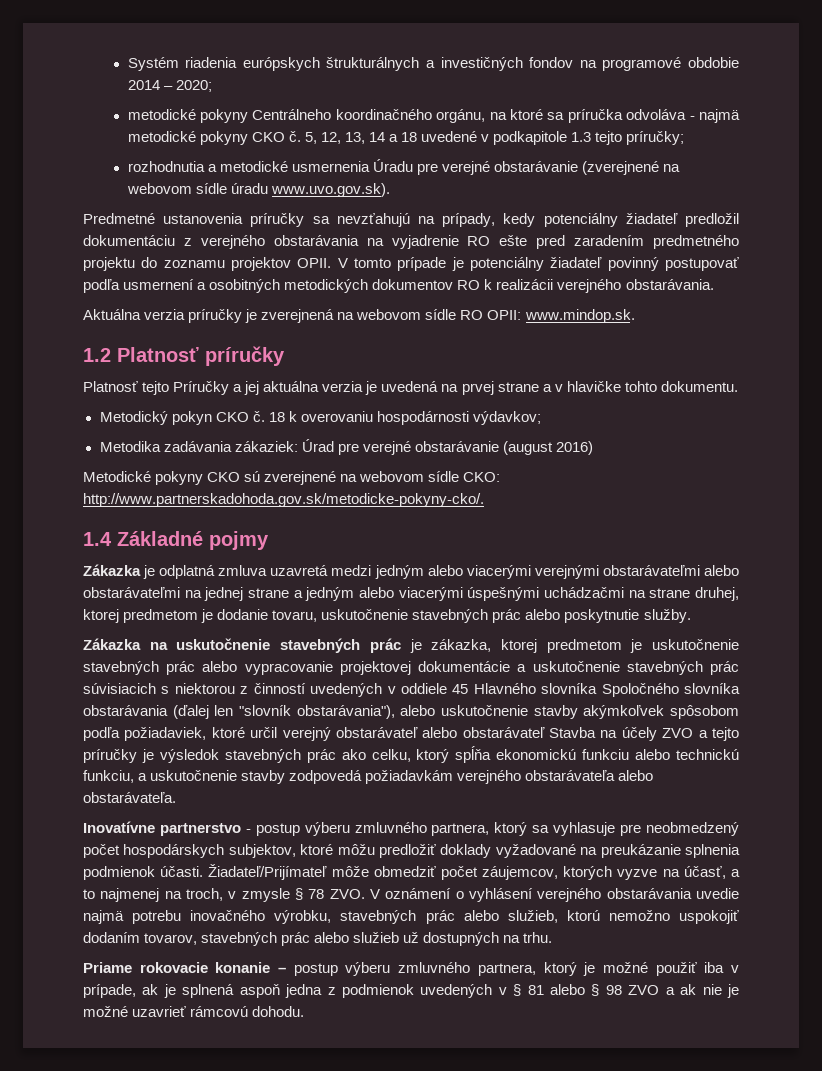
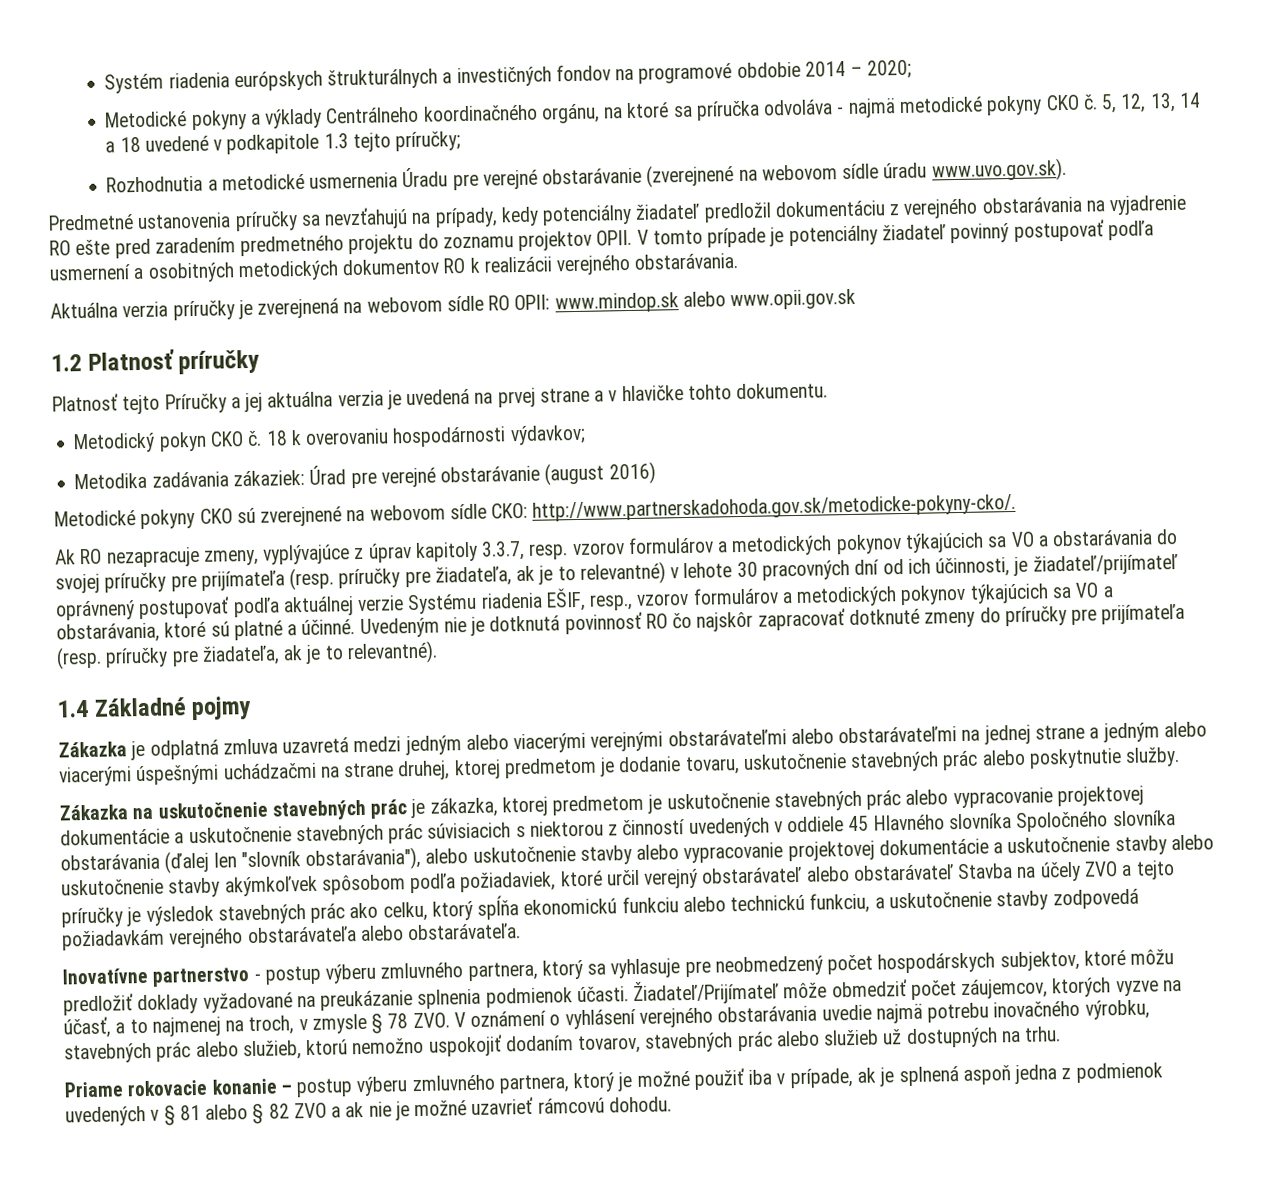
- metodické pokyny Centrálneho koordinačného orgánu, na ktoré sa príručka odvoláva - najmä metodické pokyny CKO č.
+ Metodické pokyny a výklady Centrálneho koordinačného orgánu, na ktoré sa príručka odvoláva - najmä metodické pokyny CKO č.
- rozhodnutia a metodické usmernenia Úradu pre verejné obstarávanie (zverejnené na webovom sídle úradu www.uvo.gov.sk).
+ Rozhodnutia a metodické usmernenia Úradu pre verejné obstarávanie (zverejnené na webovom sídle úradu www.uvo.gov.sk).
- Aktuálna verzia príručky je zverejnená na webovom sídle RO OPII: www.mindop.sk.
+ Aktuálna verzia príručky je zverejnená na webovom sídle RO OPII: www.mindop.sk alebo www.opii.gov.sk
+ Ak RO nezapracuje zmeny, vyplývajúce z úprav kapitoly 3.3.7, resp. vzorov formulárov a metodických pokynov týkajúcich sa VO a obstarávania do svojej príručky pre prijímateľa (resp. príručky pre žiadateľa, ak je to relevantné) v lehote 30 pracovných dní od ich účinnosti, je žiadateľ/prijímateľ oprávnený postupovať podľa aktuálnej verzie Systému riadenia EŠIF, resp., vzorov formulárov a metodických pokynov týkajúcich sa VO a obstarávania, ktoré sú platné a účinné. Uvedeným nie je dotknutá povinnosť RO čo najskôr zapracovať dotknuté zmeny do príručky pre prijímateľa (resp. príručky pre žiadateľa, ak je to relevantné).
- Zákazka na uskutočnenie stavebných prác je zákazka, ktorej predmetom je uskutočnenie stavebných prác alebo vypracovanie projektovej dokumentácie a uskutočnenie stavebných prác súvisiacich s niektorou z činností uvedených v oddiele 45 Hlavného slovníka Spoločného slovníka obstarávania (ďalej len "slovník obstarávania"), alebo uskutočnenie stavby akýmkoľvek spôsobom podľa požiadaviek, ktoré určil verejný obstarávateľ alebo obstarávateľ Stavba na účely ZVO a tejto príručky je výsledok stavebných prác ako celku, ktorý spĺňa ekonomickú funkciu alebo technickú funkciu, a uskutočnenie stavby zodpovedá požiadavkám verejného obstarávateľa alebo obstarávateľa.
+ Zákazka na uskutočnenie stavebných prác je zákazka, ktorej predmetom je uskutočnenie stavebných prác alebo vypracovanie projektovej dokumentácie a uskutočnenie stavebných prác súvisiacich s niektorou z činností uvedených v oddiele 45 Hlavného slovníka Spoločného slovníka obstarávania (ďalej len "slovník obstarávania"), alebo uskutočnenie stavby alebo vypracovanie projektovej dokumentácie a uskutočnenie stavby alebo uskutočnenie stavby akýmkoľvek spôsobom podľa požiadaviek, ktoré určil verejný obstarávateľ alebo obstarávateľ Stavba na účely ZVO a tejto príručky je výsledok stavebných prác ako celku, ktorý spĺňa ekonomickú funkciu alebo technickú funkciu, a uskutočnenie stavby zodpovedá požiadavkám verejného obstarávateľa alebo obstarávateľa.
- Priame rokovacie konanie – postup výberu zmluvného partnera, ktorý je možné použiť iba v prípade, ak je splnená aspoň jedna z podmienok uvedených v § 81 alebo § 98 ZVO a ak nie je možné uzavrieť rámcovú dohodu.
+ Priame rokovacie konanie – postup výberu zmluvného partnera, ktorý je možné použiť iba v prípade, ak je splnená aspoň jedna z podmienok uvedených v § 81 alebo § 82 ZVO a ak nie je možné uzavrieť rámcovú dohodu.

